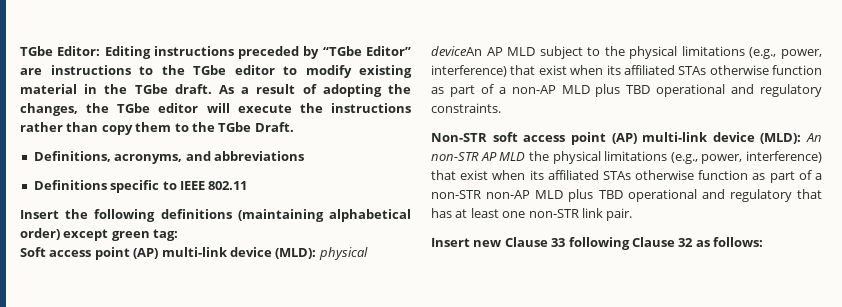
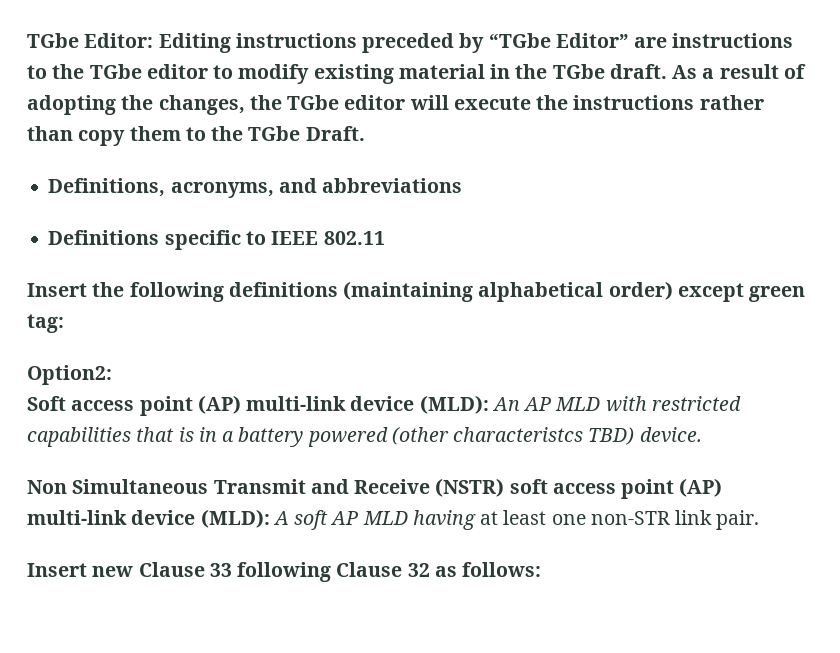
+ Option2:
- Soft access point (AP) multi-link device (MLD): physical deviceAn AP MLD subject to the physical limitations (e.g., power, interference) that exist when its affiliated STAs otherwise function as part of a non-AP MLD plus TBD operational and regulatory constraints.
- Non-STR soft access point (AP) multi-link device (MLD): An non-STR AP MLD the physical limitations (e.g., power, interference) that exist when its affiliated STAs otherwise function as part of a non-STR non-AP MLD plus TBD operational and regulatory that has at least one non-STR link pair.
+ Soft access point (AP) multi-link device (MLD): An AP MLD with restricted capabilities that is in a battery powered (other characteristcs TBD) device.
+ Non Simultaneous Transmit and Receive (NSTR) soft access point (AP) multi-link device (MLD): A soft AP MLD having at least one non-STR link pair.

